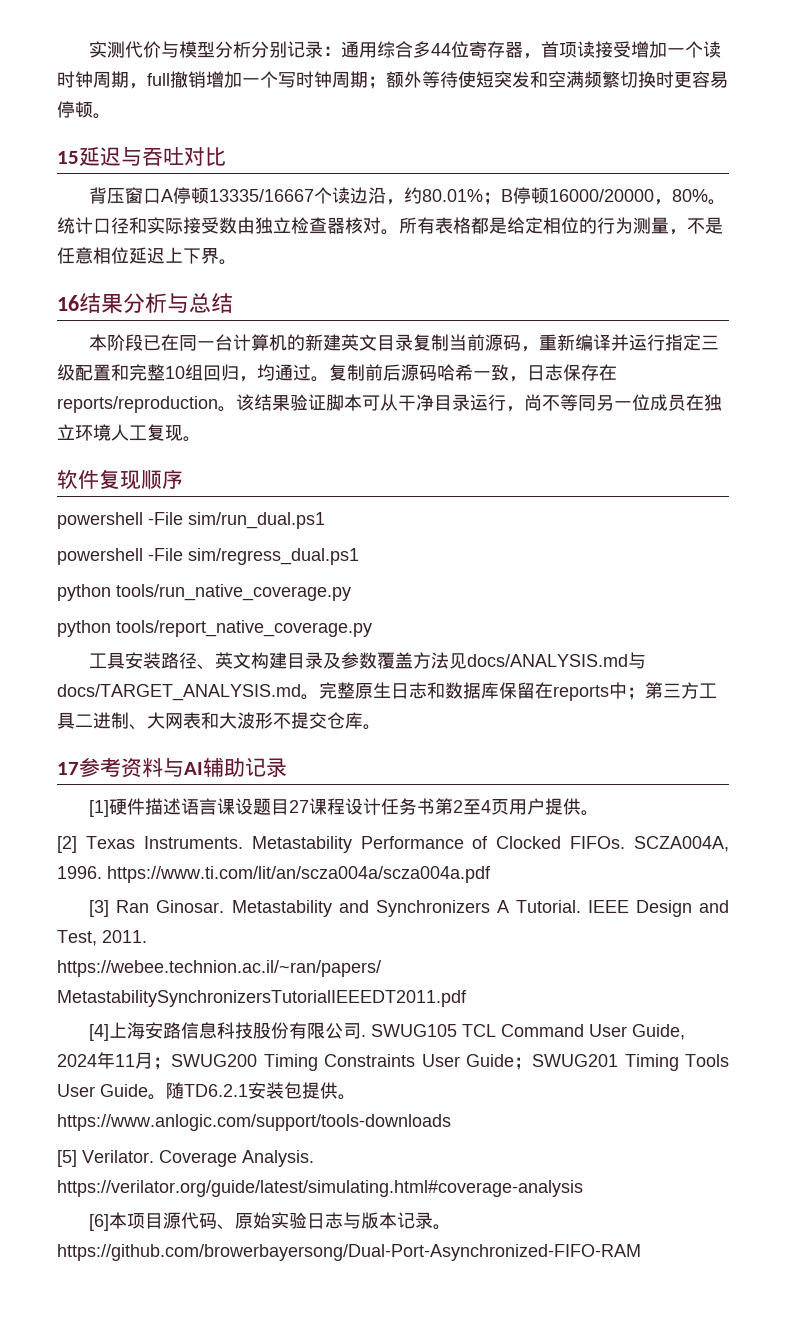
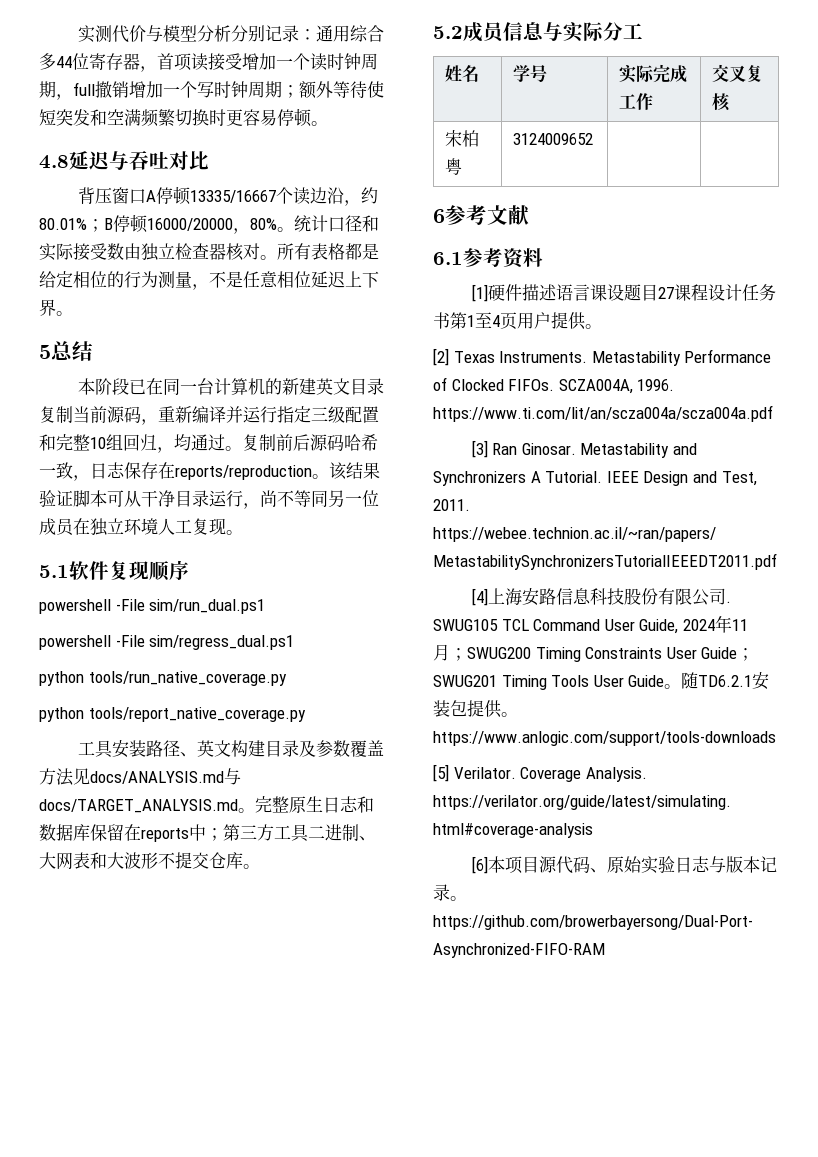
- 15延迟与吞吐对比
+ 4.8延迟与吞吐对比
- 16结果分析与总结
+ 5总结
- 软件复现顺序
+ 5.1软件复现顺序
- 17参考资料与AI辅助记录
+ 5.2成员信息与实际分工
+ 姓名 | 学号 | 实际完成工作 | 交叉复核
+ 宋柏粤 | 3124009652 | |
+ 6参考文献
+ 6.1参考资料
- [1]硬件描述语言课设题目27课程设计任务书第2至4页用户提供。
+ [1]硬件描述语言课设题目27课程设计任务书第1至4页用户提供。

